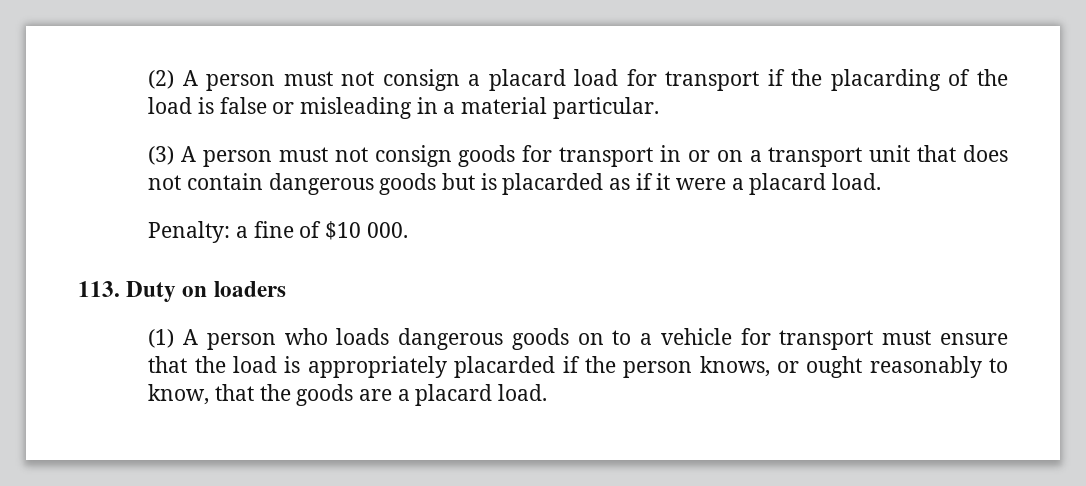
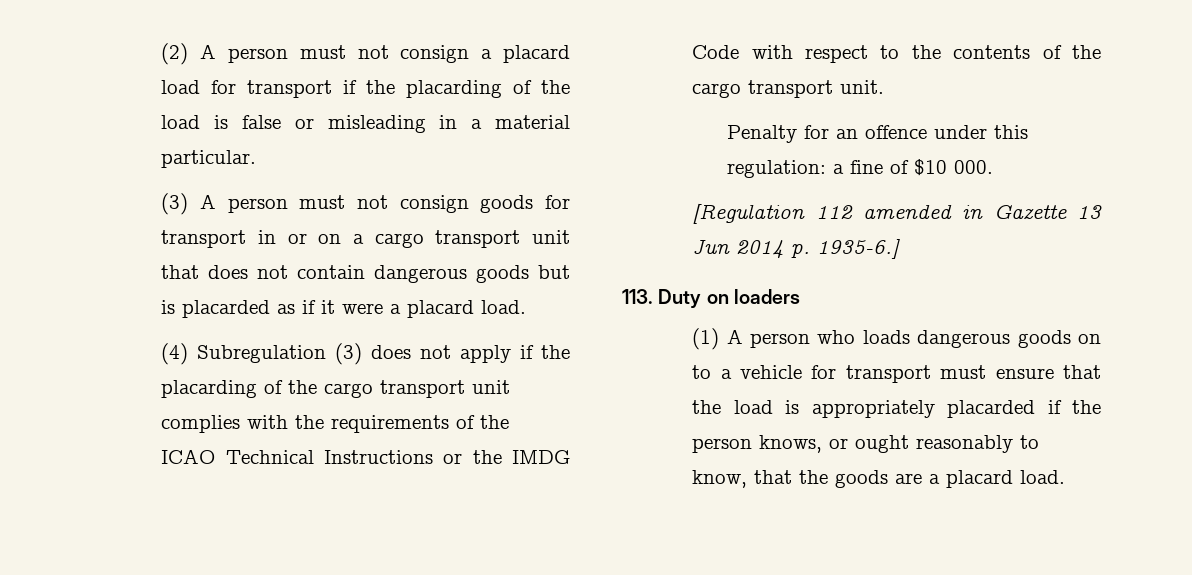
- (3) A person must not consign goods for transport in or on a transport unit that does not contain dangerous goods but is placarded as if it were a placard load.
+ (3) A person must not consign goods for transport in or on a cargo transport unit that does not contain dangerous goods but is placarded as if it were a placard load.
- Penalty: a fine of $10 000.
+ (4) Subregulation (3) does not apply if the placarding of the cargo transport unit complies with the requirements of the ICAO Technical Instructions or the IMDG Code with respect to the contents of the cargo transport unit.
+ Penalty for an offence under this regulation: a fine of $10 000.
+ [Regulation 112 amended in Gazette 13 Jun 2014 p. 1935-6.]

